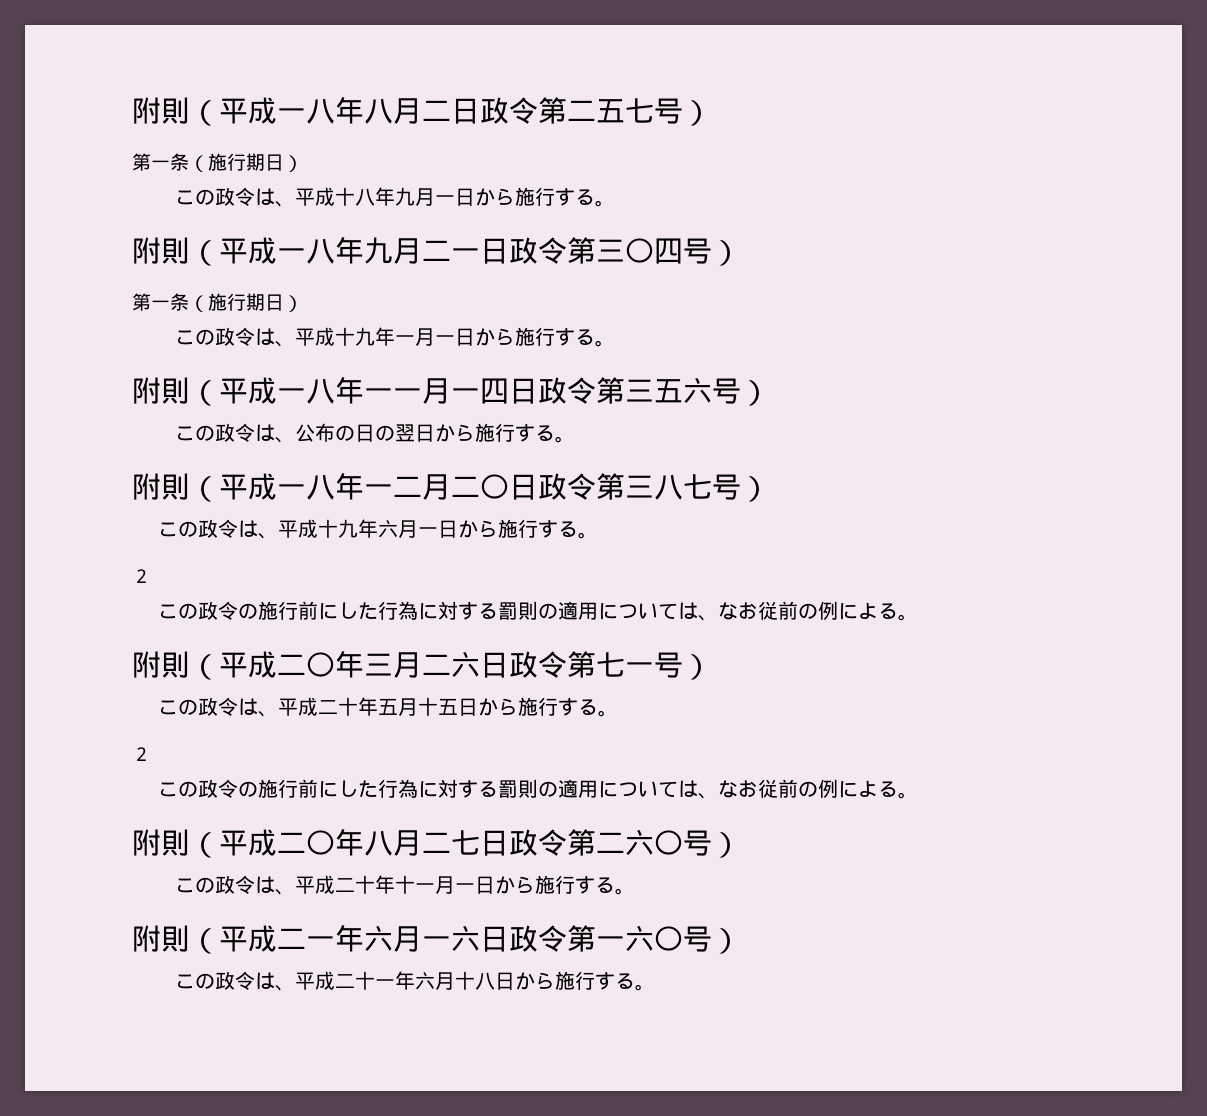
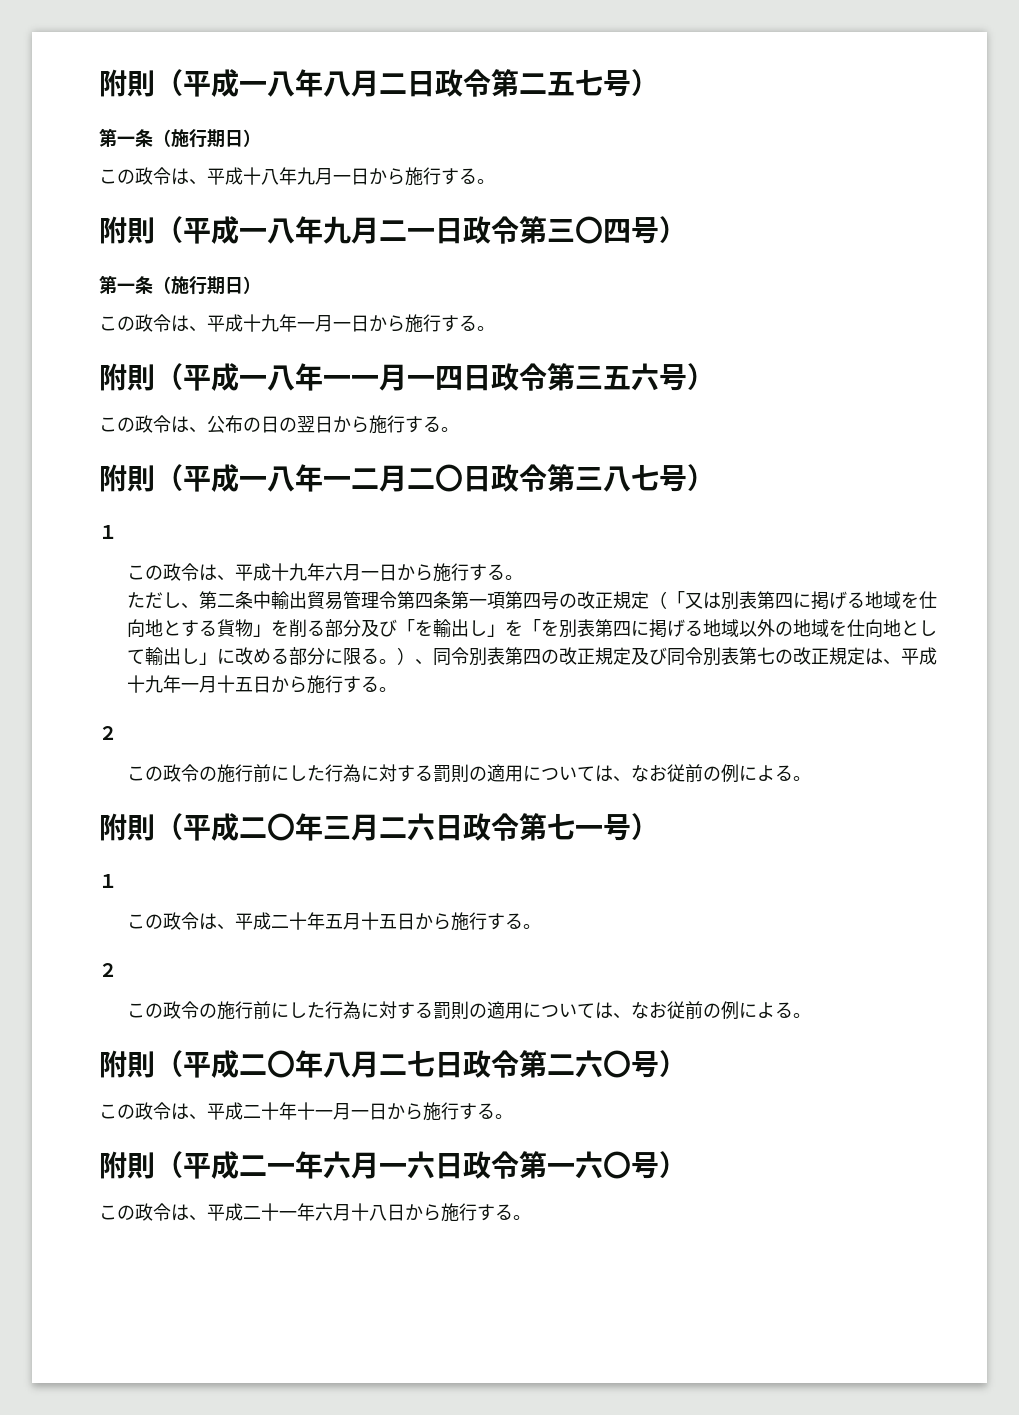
  附則（平成一八年一二月二〇日政令第三八七号）
+ １
+ ただし、第二条中輸出貿易管理令第四条第一項第四号の改正規定（「又は別表第四に掲げる地域を仕向地とする貨物」を削る部分及び「を輸出し」を「を別表第四に掲げる地域以外の地域を仕向地として輸出し」に改める部分に限る。）、同令別表第四の改正規定及び同令別表第七の改正規定は、平成十九年一月十五日から施行する。
  附則（平成二〇年三月二六日政令第七一号）
+ １

